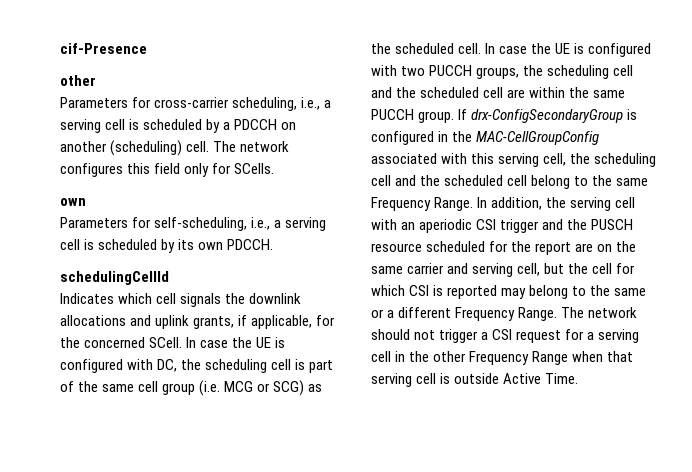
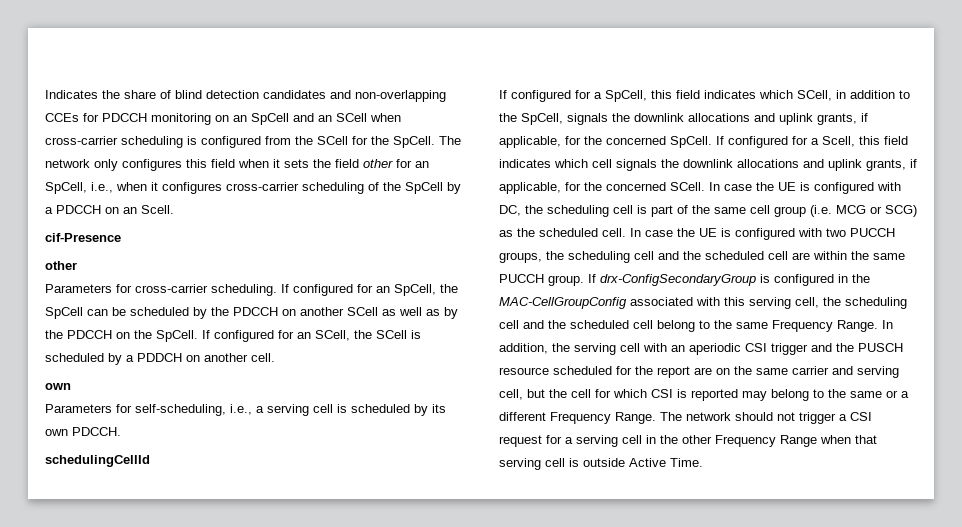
+ Indicates the share of blind detection candidates and non-overlapping CCEs for PDCCH monitoring on an SpCell and an SCell when cross-carrier scheduling is configured from the SCell for the SpCell. The network only configures this field when it sets the field other for an SpCell, i.e., when it configures cross-carrier scheduling of the SpCell by a PDCCH on an Scell.
- Parameters for cross-carrier scheduling, i.e., a serving cell is scheduled by a PDCCH on another (scheduling) cell. The network configures this field only for SCells.
+ Parameters for cross-carrier scheduling. If configured for an SpCell, the SpCell can be scheduled by the PDCCH on another SCell as well as by the PDCCH on the SpCell. If configured for an SCell, the SCell is scheduled by a PDDCH on another cell.
- Indicates which cell signals the downlink allocations and uplink grants, if applicable, for the concerned SCell.
+ If configured for a SpCell, this field indicates which SCell, in addition to the SpCell, signals the downlink allocations and uplink grants, if applicable, for the concerned SpCell. If configured for a Scell, this field indicates which cell signals the downlink allocations and uplink grants, if applicable, for the concerned SCell.

